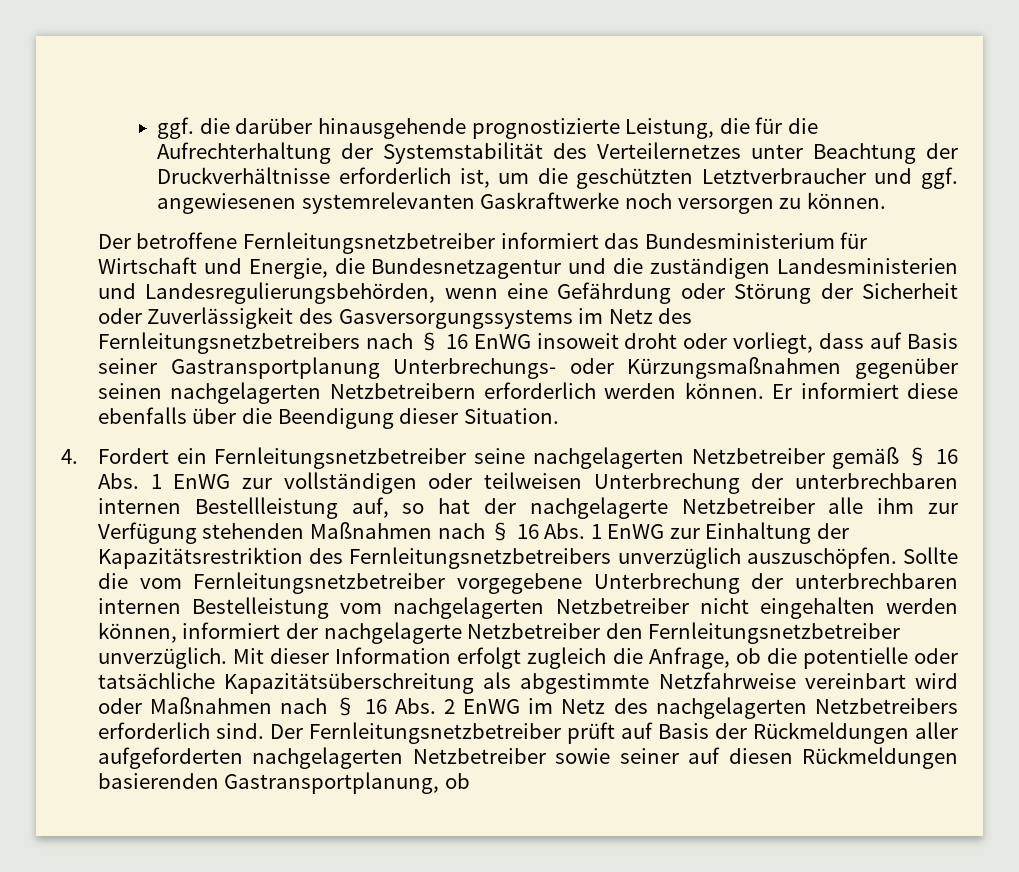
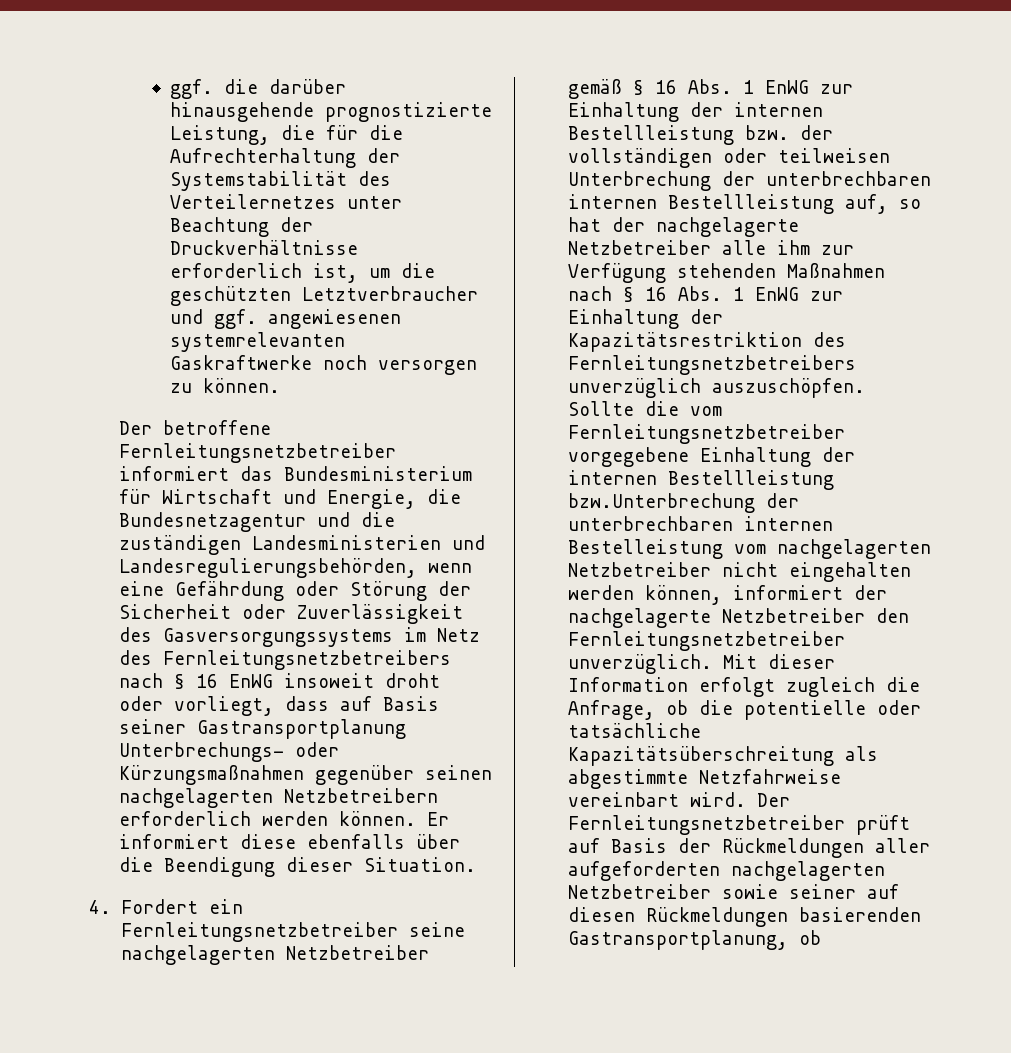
- 4. Fordert ein Fernleitungsnetzbetreiber seine nachgelagerten Netzbetreiber gemäß § 16 Abs. 1 EnWG zur vollständigen oder teilweisen Unterbrechung der unterbrechbaren internen Bestellleistung auf, so hat der nachgelagerte Netzbetreiber alle ihm zur Verfügung stehenden Maßnahmen nach § 16 Abs. 1 EnWG zur Einhaltung der Kapazitätsrestriktion des Fernleitungsnetzbetreibers unverzüglich auszuschöpfen.
+ 4. Fordert ein Fernleitungsnetzbetreiber seine nachgelagerten Netzbetreiber gemäß § 16 Abs. 1 EnWG zur Einhaltung der internen Bestellleistung bzw. der vollständigen oder teilweisen Unterbrechung der unterbrechbaren internen Bestellleistung auf, so hat der nachgelagerte Netzbetreiber alle ihm zur Verfügung stehenden Maßnahmen nach § 16 Abs. 1 EnWG zur Einhaltung der Kapazitätsrestriktion des Fernleitungsnetzbetreibers unverzüglich auszuschöpfen.
- Sollte die vom Fernleitungsnetzbetreiber vorgegebene Unterbrechung der unterbrechbaren internen Bestelleistung vom nachgelagerten Netzbetreiber nicht eingehalten werden können, informiert der nachgelagerte Netzbetreiber den Fernleitungsnetzbetreiber unverzüglich.
+ Sollte die vom Fernleitungsnetzbetreiber vorgegebene Einhaltung der internen Bestellleistung bzw.Unterbrechung der unterbrechbaren internen Bestelleistung vom nachgelagerten Netzbetreiber nicht eingehalten werden können, informiert der nachgelagerte Netzbetreiber den Fernleitungsnetzbetreiber unverzüglich.
- Mit dieser Information erfolgt zugleich die Anfrage, ob die potentielle oder tatsächliche Kapazitätsüberschreitung als abgestimmte Netzfahrweise vereinbart wird oder Maßnahmen nach § 16 Abs. 2 EnWG im Netz des nachgelagerten Netzbetreibers erforderlich sind.
+ Mit dieser Information erfolgt zugleich die Anfrage, ob die potentielle oder tatsächliche Kapazitätsüberschreitung als abgestimmte Netzfahrweise vereinbart wird.

